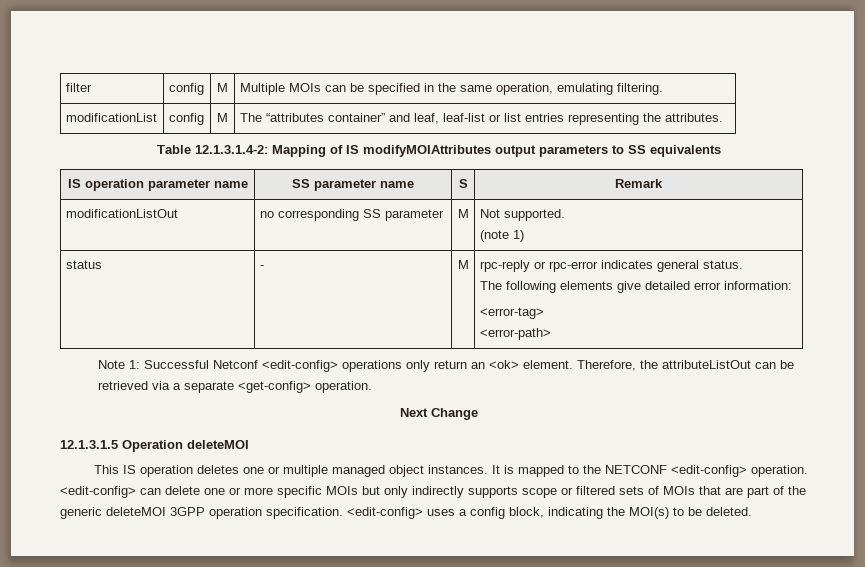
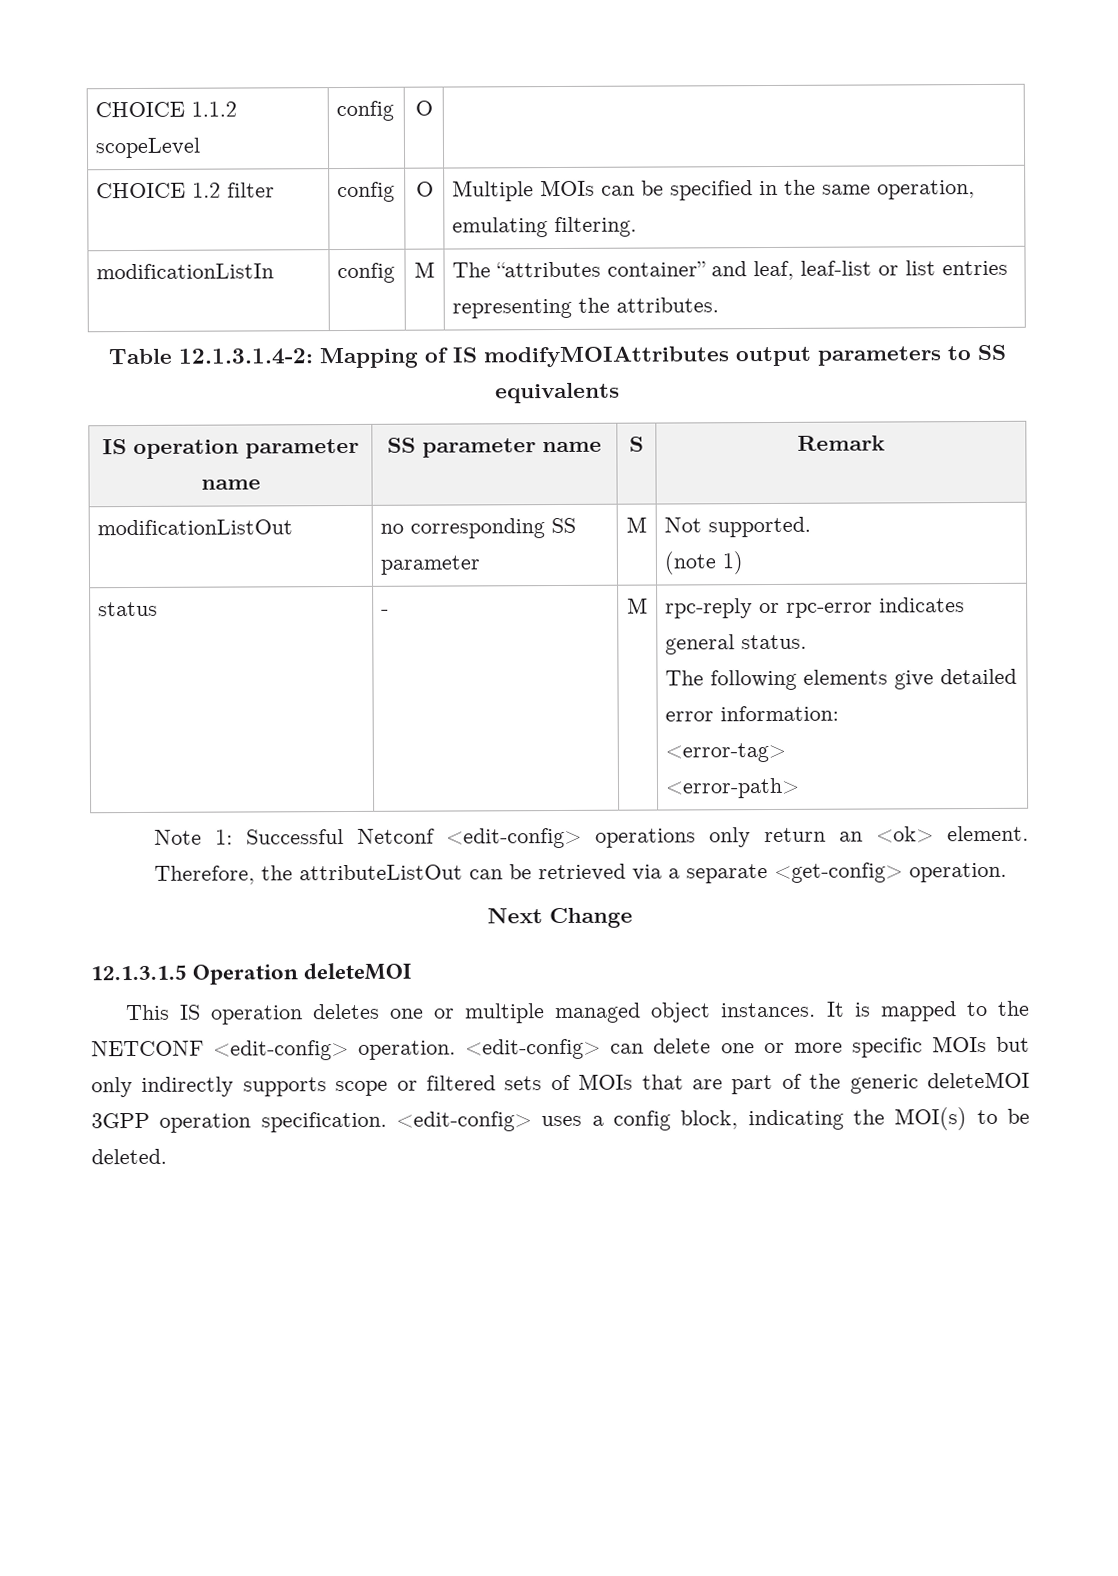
- filter | config | M | Multiple MOIs can be specified in the same operation, emulating filtering.
+ CHOICE 1.1.2 scopeLevel | config | O |
+ CHOICE 1.2 filter | config | O | Multiple MOIs can be specified in the same operation, emulating filtering.
- modificationList | config | M | The “attributes container” and leaf, leaf-list or list entries representing the attributes.
+ modificationListIn | config | M | The “attributes container” and leaf, leaf-list or list entries representing the attributes.

